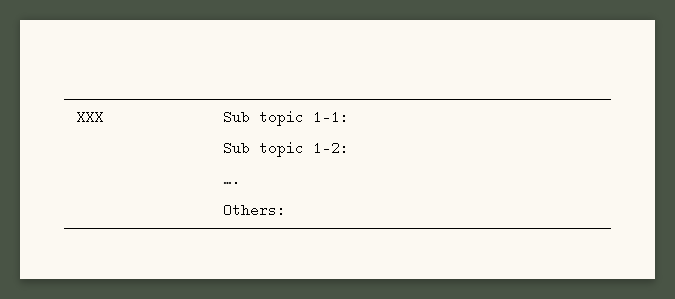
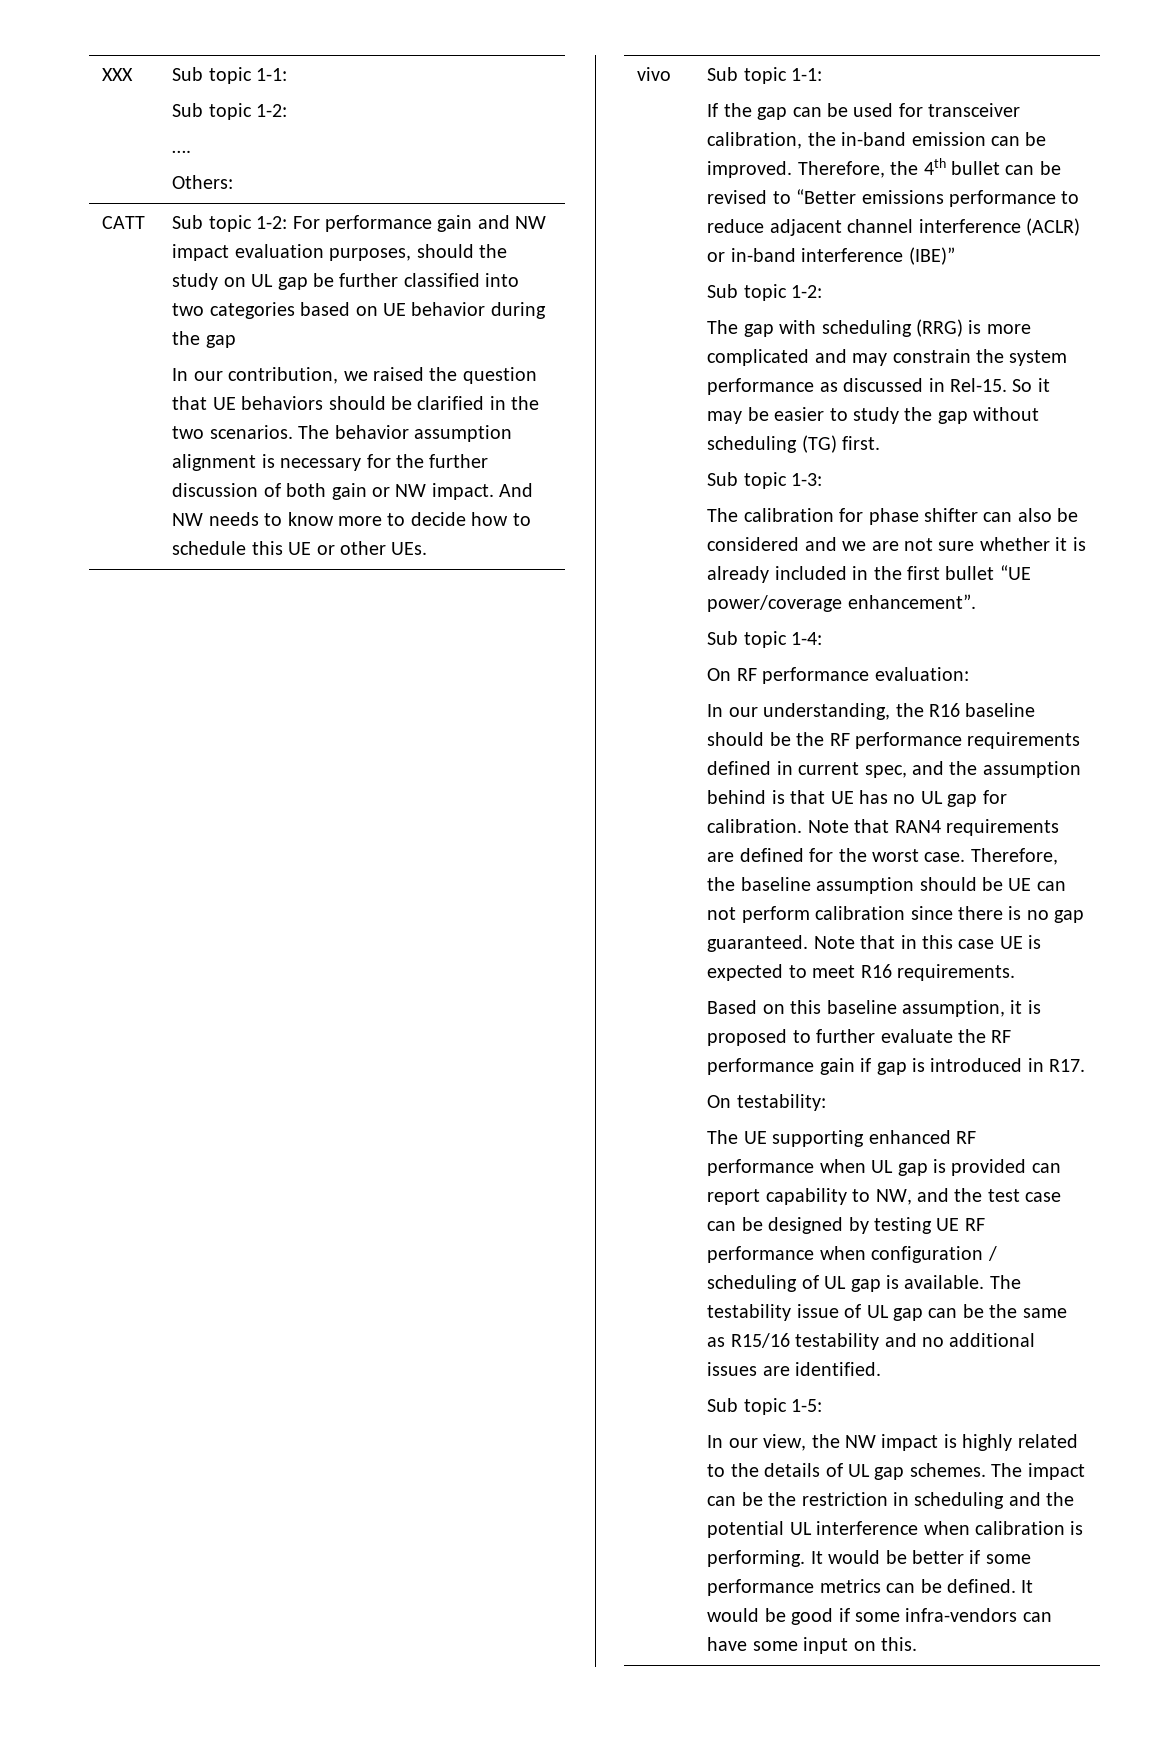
+ CATT | Sub topic 1-2: For performance gain and NW impact evaluation purposes, should the study on UL gap be further classified into two categories based on UE behavior during the gap
+ In our contribution, we raised the question that UE behaviors should be clarified in the two scenarios. The behavior assumption alignment is necessary for the further discussion of both gain or NW impact. And NW needs to know more to decide how to schedule this UE or other UEs.
+ vivo | Sub topic 1-1:
+ If the gap can be used for transceiver calibration, the in-band emission can be improved. Therefore, the 4th bullet can be revised to “Better emissions performance to reduce adjacent channel interference (ACLR) or in-band interference (IBE)”
+ Sub topic 1-2:
+ The gap with scheduling (RRG) is more complicated and may constrain the system performance as discussed in Rel-15. So it may be easier to study the gap without scheduling (TG) first.
+ Sub topic 1-3:
+ The calibration for phase shifter can also be considered and we are not sure whether it is already included in the first bullet “UE power/coverage enhancement”.
+ Sub topic 1-4:
+ On RF performance evaluation:
+ In our understanding, the R16 baseline should be the RF performance requirements defined in current spec, and the assumption behind is that UE has no UL gap for calibration. Note that RAN4 requirements are defined for the worst case. Therefore, the baseline assumption should be UE can not perform calibration since there is no gap guaranteed. Note that in this case UE is expected to meet R16 requirements.
+ Based on this baseline assumption, it is proposed to further evaluate the RF performance gain if gap is introduced in R17.
+ On testability:
+ The UE supporting enhanced RF performance when UL gap is provided can report capability to NW, and the test case can be designed by testing UE RF performance when configuration / scheduling of UL gap is available. The testability issue of UL gap can be the same as R15/16 testability and no additional issues are identified.
+ Sub topic 1-5:
+ In our view, the NW impact is highly related to the details of UL gap schemes. The impact can be the restriction in scheduling and the potential UL interference when calibration is performing. It would be better if some performance metrics can be defined. It would be good if some infra-vendors can have some input on this.

